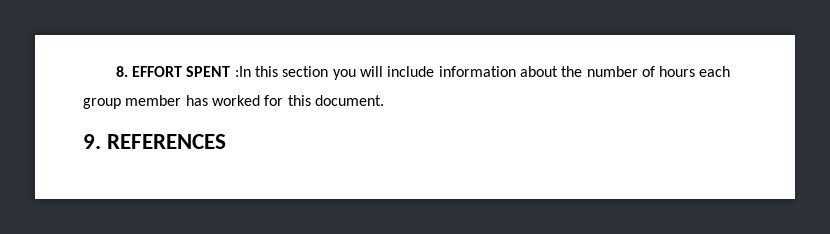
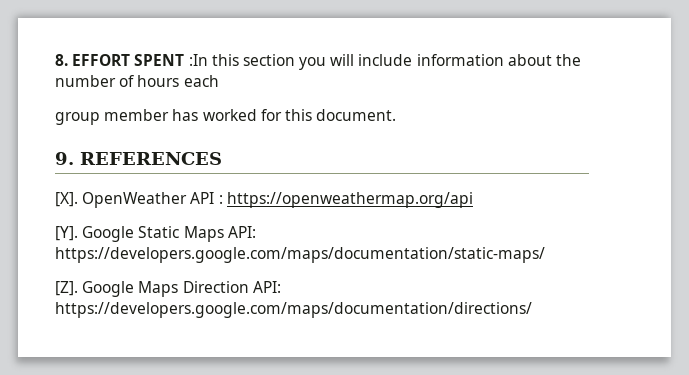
+ [X]. OpenWeather API : https://openweathermap.org/api
+ [Y]. Google Static Maps API: https://developers.google.com/maps/documentation/static-maps/
+ [Z]. Google Maps Direction API: https://developers.google.com/maps/documentation/directions/

